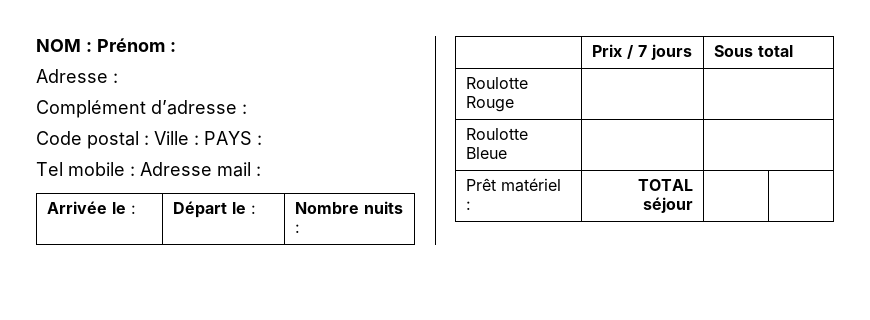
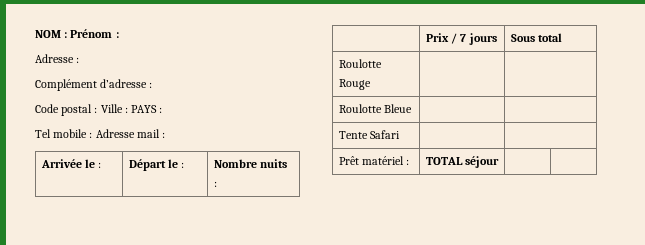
+ Tente Safari | |

